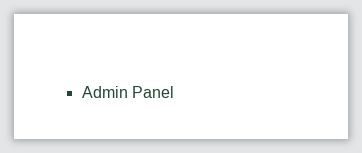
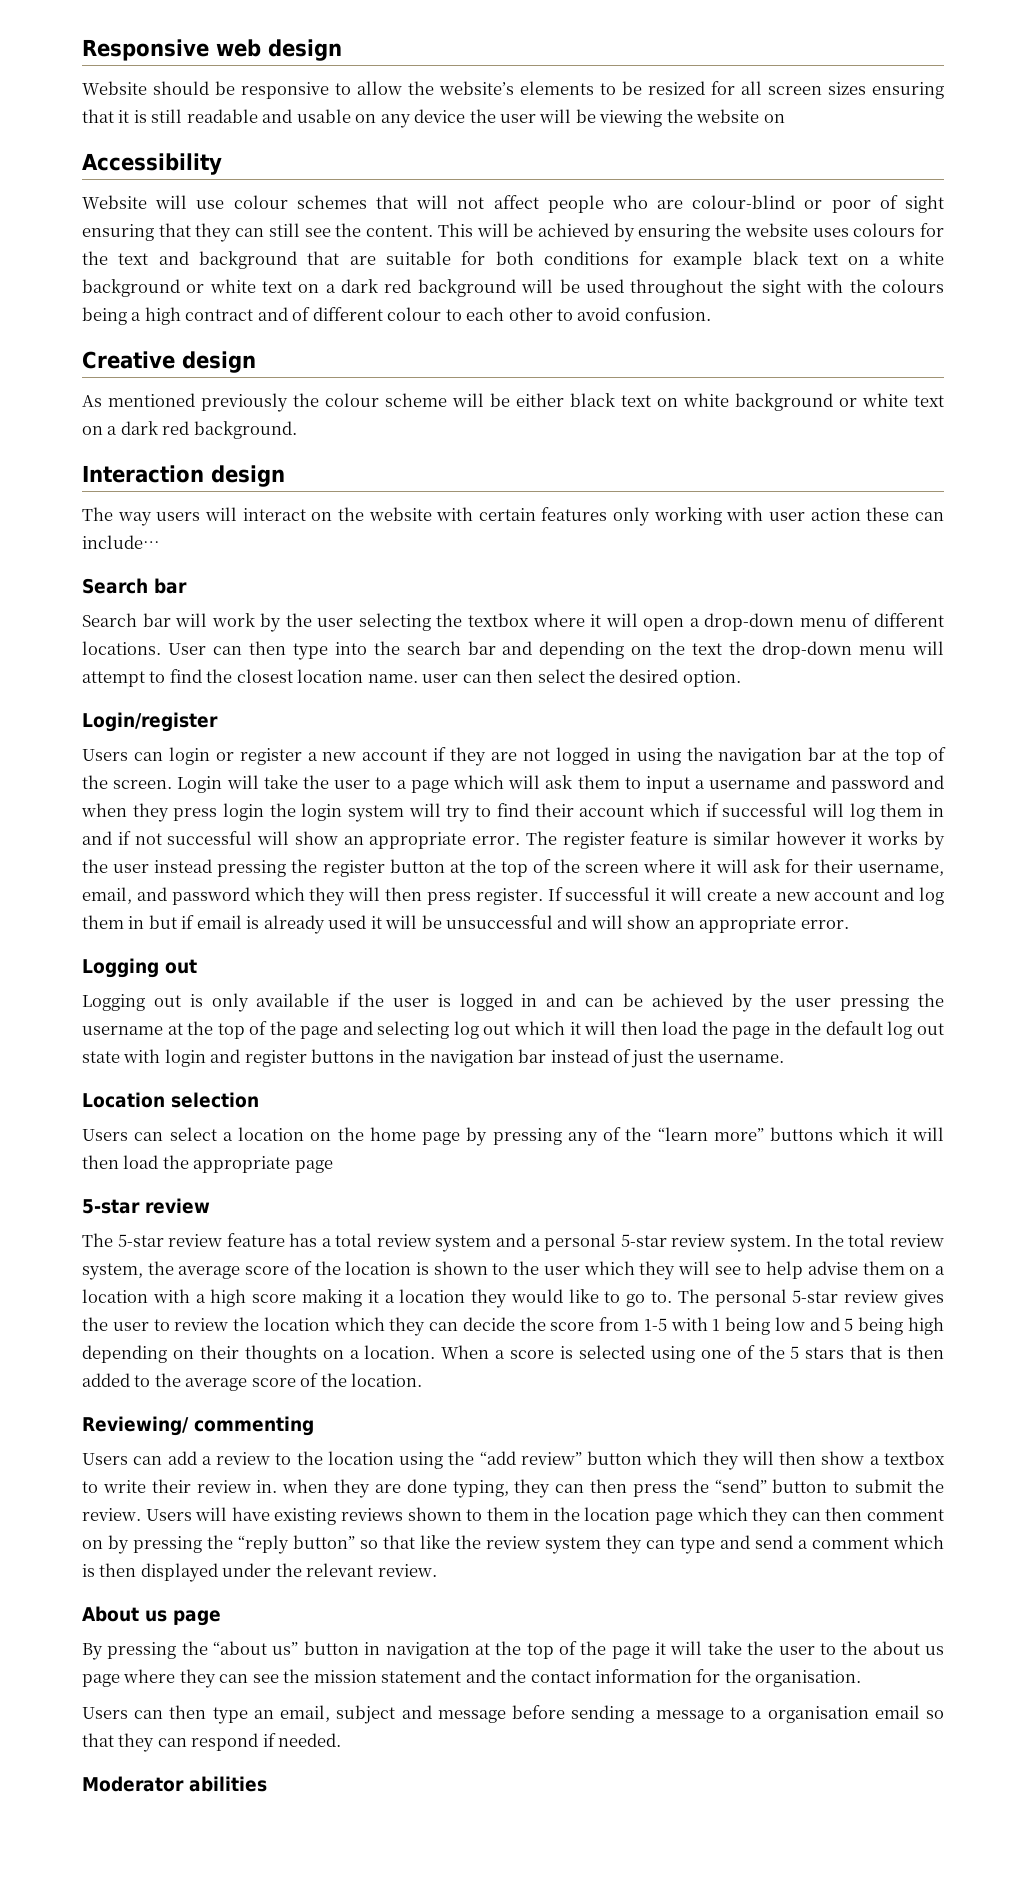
- Admin Panel
+ Responsive web design
+ Website should be responsive to allow the website’s elements to be resized for all screen sizes ensuring that it is still readable and usable on any device the user will be viewing the website on
+ Accessibility
+ Website will use colour schemes that will not affect people who are colour-blind or poor of sight ensuring that they can still see the content. This will be achieved by ensuring the website uses colours for the text and background that are suitable for both conditions for example black text on a white background or white text on a dark red background will be used throughout the sight with the colours being a high contract and of different colour to each other to avoid confusion.
+ Creative design
+ As mentioned previously the colour scheme will be either black text on white background or white text on a dark red background.
+ Interaction design
+ The way users will interact on the website with certain features only working with user action these can include…
+ Search bar
+ Search bar will work by the user selecting the textbox where it will open a drop-down menu of different locations. User can then type into the search bar and depending on the text the drop-down menu will attempt to find the closest location name. user can then select the desired option.
+ Login/register
+ Users can login or register a new account if they are not logged in using the navigation bar at the top of the screen. Login will take the user to a page which will ask them to input a username and password and when they press login the login system will try to find their account which if successful will log them in and if not successful will show an appropriate error. The register feature is similar however it works by the user instead pressing the register button at the top of the screen where it will ask for their username, email, and password which they will then press register. If successful it will create a new account and log them in but if email is already used it will be unsuccessful and will show an appropriate error.
+ Logging out
+ Logging out is only available if the user is logged in and can be achieved by the user pressing the username at the top of the page and selecting log out which it will then load the page in the default log out state with login and register buttons in the navigation bar instead of just the username.
+ Location selection
+ Users can select a location on the home page by pressing any of the “learn more” buttons which it will then load the appropriate page
+ 5-star review
+ The 5-star review feature has a total review system and a personal 5-star review system. In the total review system, the average score of the location is shown to the user which they will see to help advise them on a location with a high score making it a location they would like to go to. The personal 5-star review gives the user to review the location which they can decide the score from 1-5 with 1 being low and 5 being high depending on their thoughts on a location. When a score is selected using one of the 5 stars that is then added to the average score of the location.
+ Reviewing/ commenting
+ Users can add a review to the location using the “add review” button which they will then show a textbox to write their review in. when they are done typing, they can then press the “send” button to submit the review. Users will have existing reviews shown to them in the location page which they can then comment on by pressing the “reply button” so that like the review system they can type and send a comment which is then displayed under the relevant review.
+ About us page
+ By pressing the “about us” button in navigation at the top of the page it will take the user to the about us page where they can see the mission statement and the contact information for the organisation.
+ Users can then type an email, subject and message before sending a message to a organisation email so that they can respond if needed.
+ Moderator abilities

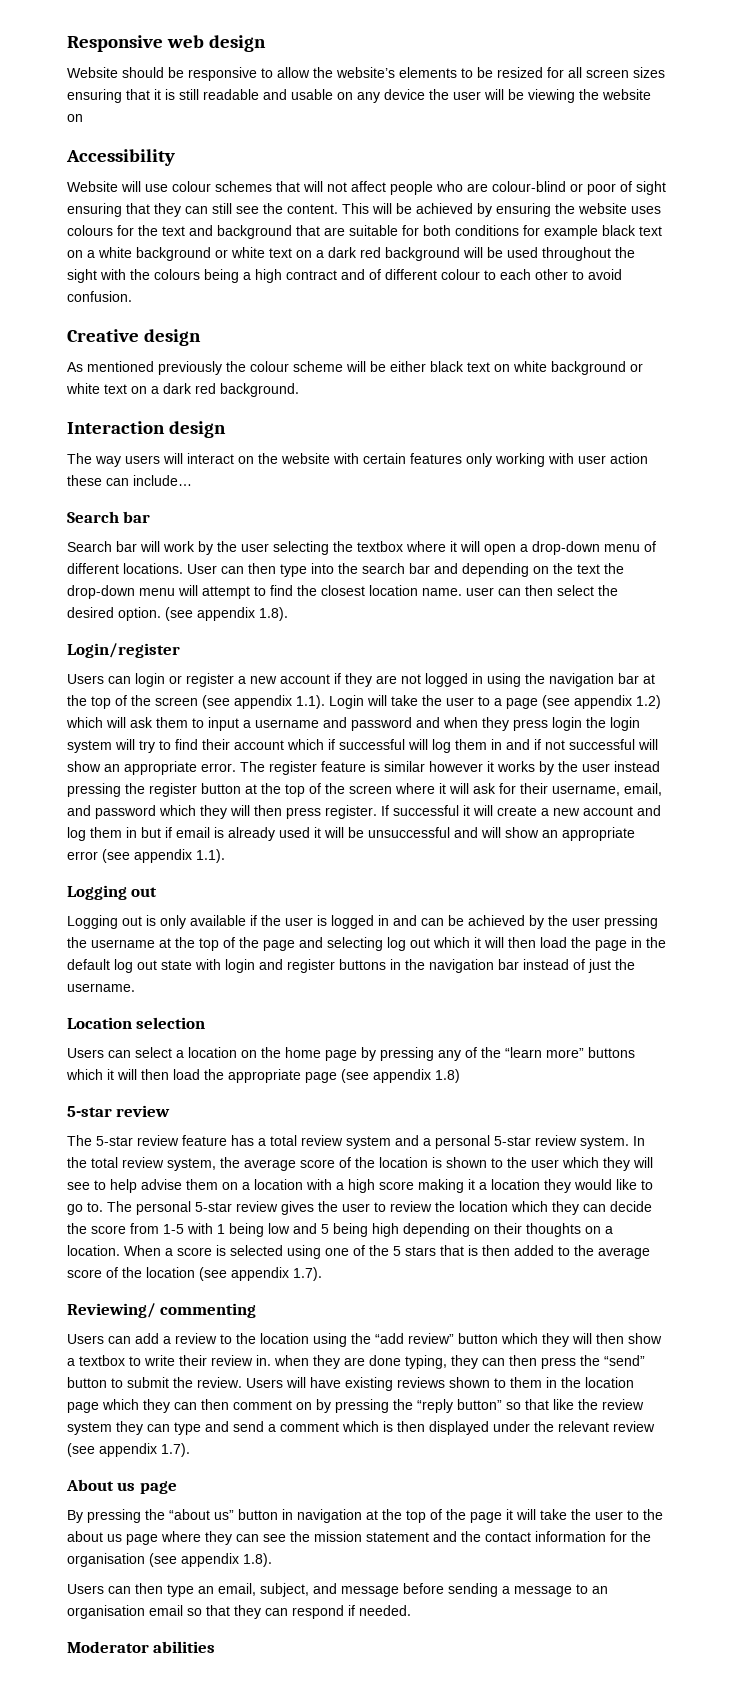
- User can then type into the search bar and depending on the text the drop-down menu will attempt to find the closest location name. user can then select the desired option.
+ User can then type into the search bar and depending on the text the drop-down menu will attempt to find the closest location name. user can then select the desired option. (see appendix 1.8).
- Users can login or register a new account if they are not logged in using the navigation bar at the top of the screen. Login will take the user to a page which will ask them to input a username and password and when they press login the login system will try to find their account which if successful will log them in and if not successful will show an appropriate error.
+ Users can login or register a new account if they are not logged in using the navigation bar at the top of the screen (see appendix 1.1). Login will take the user to a page (see appendix 1.2) which will ask them to input a username and password and when they press login the login system will try to find their account which if successful will log them in and if not successful will show an appropriate error.
- If successful it will create a new account and log them in but if email is already used it will be unsuccessful and will show an appropriate error.
+ If successful it will create a new account and log them in but if email is already used it will be unsuccessful and will show an appropriate error (see appendix 1.1).
- Users can select a location on the home page by pressing any of the “learn more” buttons which it will then load the appropriate page
+ Users can select a location on the home page by pressing any of the “learn more” buttons which it will then load the appropriate page (see appendix 1.8)
- When a score is selected using one of the 5 stars that is then added to the average score of the location.
+ When a score is selected using one of the 5 stars that is then added to the average score of the location (see appendix 1.7).
- Users will have existing reviews shown to them in the location page which they can then comment on by pressing the “reply button” so that like the review system they can type and send a comment which is then displayed under the relevant review.
+ Users will have existing reviews shown to them in the location page which they can then comment on by pressing the “reply button” so that like the review system they can type and send a comment which is then displayed under the relevant review (see appendix 1.7).
- By pressing the “about us” button in navigation at the top of the page it will take the user to the about us page where they can see the mission statement and the contact information for the organisation.
+ By pressing the “about us” button in navigation at the top of the page it will take the user to the about us page where they can see the mission statement and the contact information for the organisation (see appendix 1.8).
- Users can then type an email, subject and message before sending a message to a organisation email so that they can respond if needed.
+ Users can then type an email, subject, and message before sending a message to an organisation email so that they can respond if needed.

